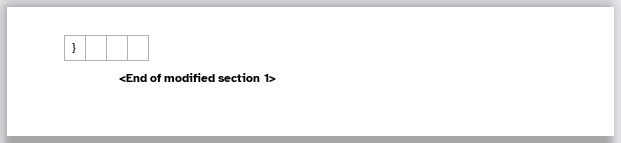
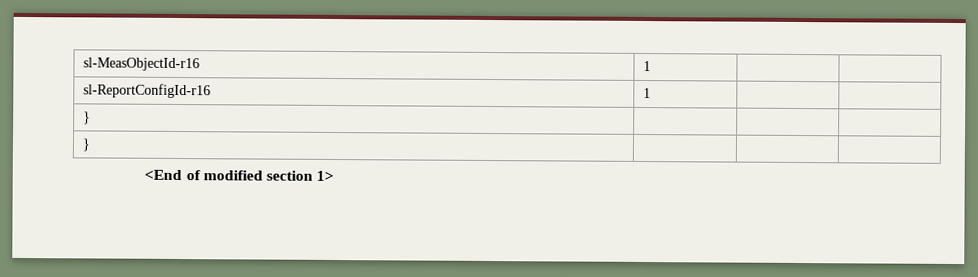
+ sl-MeasObjectId-r16 | 1 | |
+ sl-ReportConfigId-r16 | 1 | |
+ } | | |

